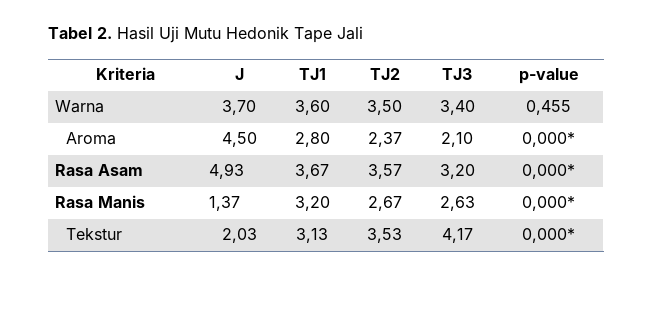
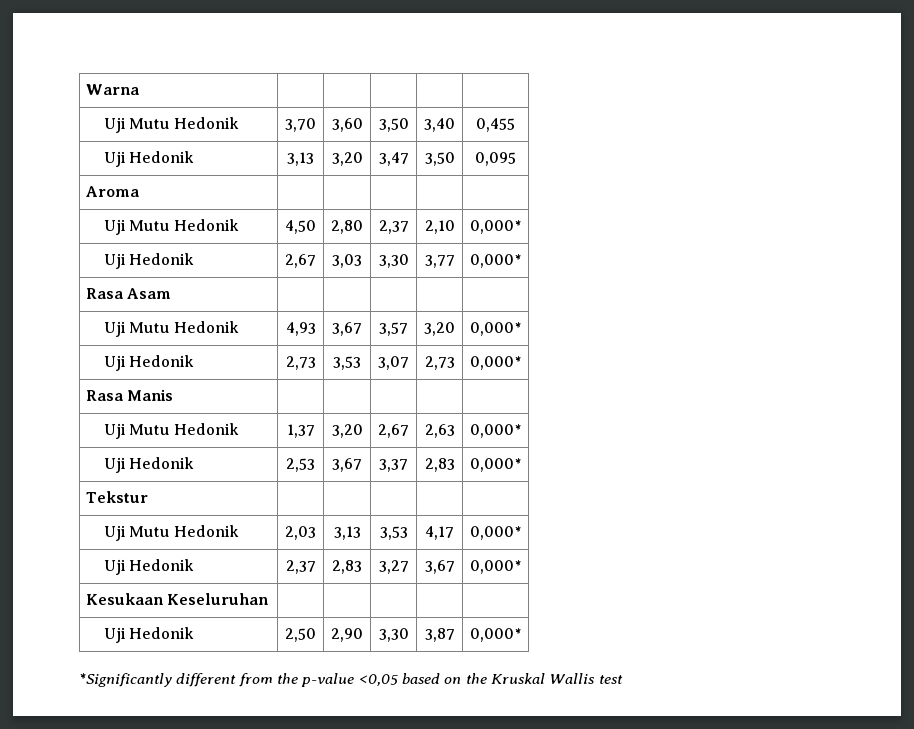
- Tabel 2. Hasil Uji Mutu Hedonik Tape Jali
- Kriteria | J | TJ1 | TJ2 | TJ3 | p-value
- Warna | 3,70 | 3,60 | 3,50 | 3,40 | 0,455
+ Warna | | | | |
+ Uji Mutu Hedonik | 3,70 | 3,60 | 3,50 | 3,40 | 0,455
- Aroma | 4,50 | 2,80 | 2,37 | 2,10 | 0,000*
+ Uji Hedonik | 3,13 | 3,20 | 3,47 | 3,50 | 0,095
+ Aroma | | | | |
+ Uji Mutu Hedonik | 4,50 | 2,80 | 2,37 | 2,10 | 0,000*
+ Uji Hedonik | 2,67 | 3,03 | 3,30 | 3,77 | 0,000*
- Rasa Asam | 4,93 | 3,67 | 3,57 | 3,20 | 0,000*
+ Rasa Asam | | | | |
+ Uji Mutu Hedonik | 4,93 | 3,67 | 3,57 | 3,20 | 0,000*
+ Uji Hedonik | 2,73 | 3,53 | 3,07 | 2,73 | 0,000*
- Rasa Manis | 1,37 | 3,20 | 2,67 | 2,63 | 0,000*
+ Rasa Manis | | | | |
+ Uji Mutu Hedonik | 1,37 | 3,20 | 2,67 | 2,63 | 0,000*
- Tekstur | 2,03 | 3,13 | 3,53 | 4,17 | 0,000*
+ Uji Hedonik | 2,53 | 3,67 | 3,37 | 2,83 | 0,000*
+ Tekstur | | | | |
+ Uji Mutu Hedonik | 2,03 | 3,13 | 3,53 | 4,17 | 0,000*
+ Uji Hedonik | 2,37 | 2,83 | 3,27 | 3,67 | 0,000*
+ Kesukaan Keseluruhan | | | | |
+ Uji Hedonik | 2,50 | 2,90 | 3,30 | 3,87 | 0,000*
+ *Significantly different from the p-value <0,05 based on the Kruskal Wallis test

